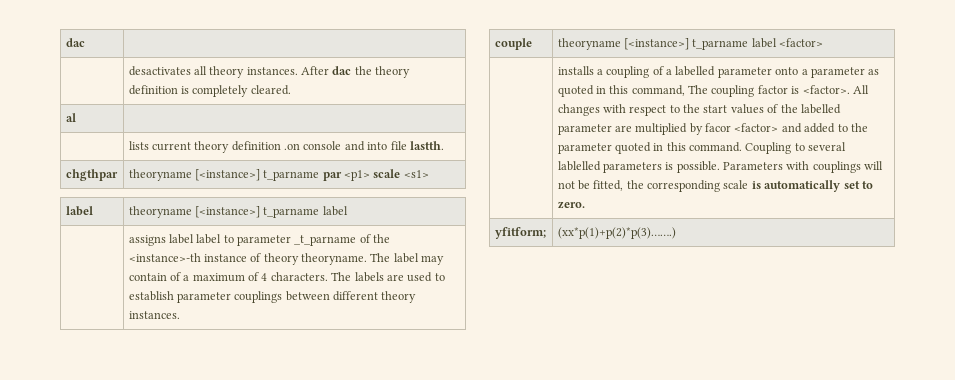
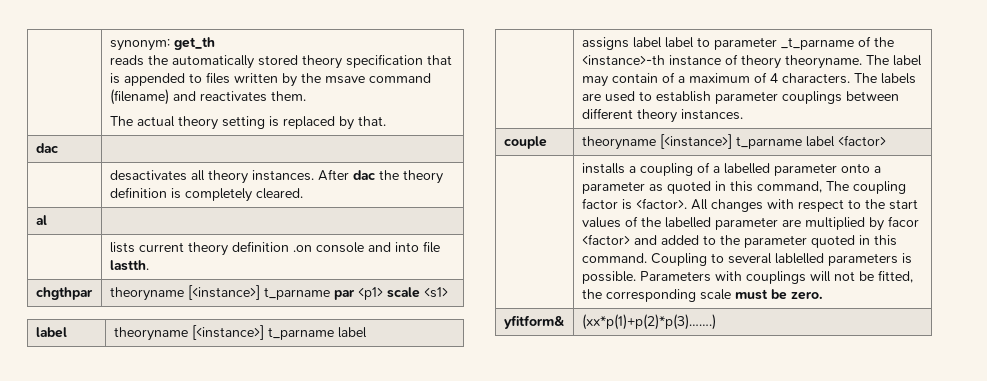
+ | synonym: get_th
+ reads the automatically stored theory specification that is appended to files written by the msave command (filename) and reactivates them.
+ The actual theory setting is replaced by that.
- Parameters with couplings will not be fitted, the corresponding scale is automatically set to zero.
+ Parameters with couplings will not be fitted, the corresponding scale must be zero.
- yfitform; | (xx*p(1)+p(2)*p(3)…….)
+ yfitform& | (xx*p(1)+p(2)*p(3)…….)

